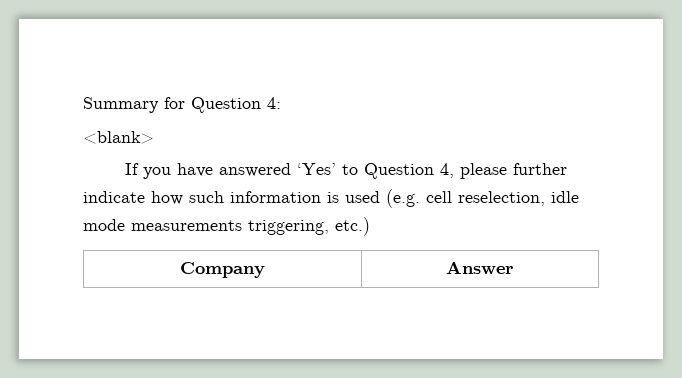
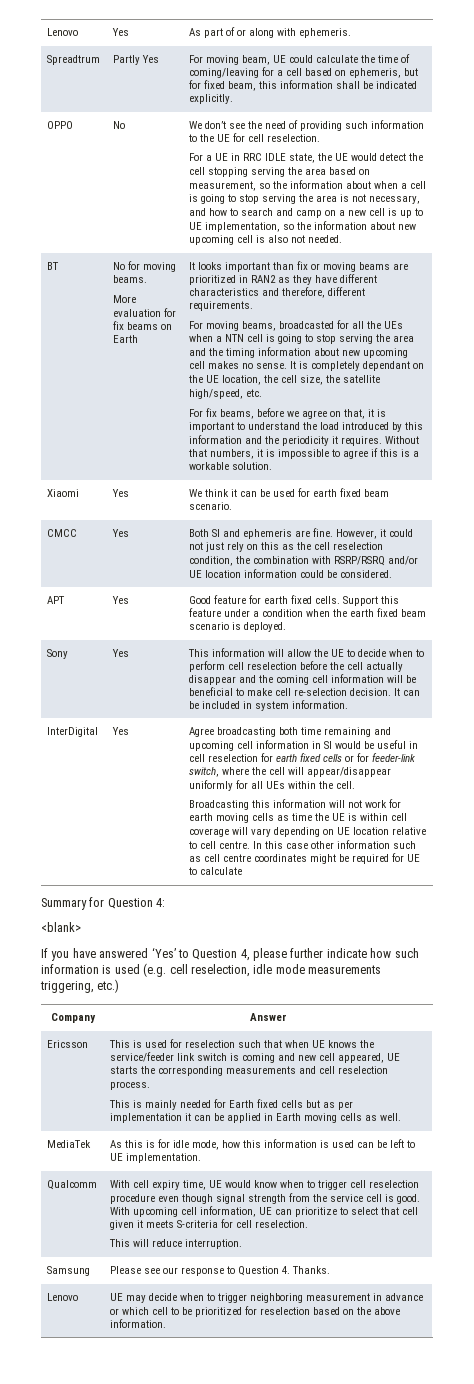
+ Lenovo | Yes | As part of or along with ephemeris.
+ Spreadtrum | Partly Yes | For moving beam, UE could calculate the time of coming/leaving for a cell based on ephemeris, but for fixed beam, this information shall be indicated explicitly.
+ OPPO | No | We don’t see the need of providing such information to the UE for cell reselection.
+ For a UE in RRC IDLE state, the UE would detect the cell stopping serving the area based on measurement, so the information about when a cell is going to stop serving the area is not necessary, and how to search and camp on a new cell is up to UE implementation, so the information about new upcoming cell is also not needed.
+ BT | No for moving beams.
+ More evaluation for fix beams on Earth | It looks important than fix or moving beams are prioritized in RAN2 as they have different characteristics and therefore, different requirements.
+ For moving beams, broadcasted for all the UEs when a NTN cell is going to stop serving the area and the timing information about new upcoming cell makes no sense. It is completely dependant on the UE location, the cell size, the satellite high/speed, etc.
+ For fix beams, before we agree on that, it is important to understand the load introduced by this information and the periodicity it requires. Without that numbers, it is impossible to agree if this is a workable solution.
+ Xiaomi | Yes | We think it can be used for earth fixed beam scenario.
+ CMCC | Yes | Both SI and ephemeris are fine. However, it could not just rely on this as the cell reselection condition, the combination with RSRP/RSRQ and/or UE location information could be considered.
+ APT | Yes | Good feature for earth fixed cells. Support this feature under a condition when the earth fixed beam scenario is deployed.
+ Sony | Yes | This information will allow the UE to decide when to perform cell reselection before the cell actually disappear and the coming cell information will be beneficial to make cell re-selection decision. It can be included in system information.
+ InterDigital | Yes | Agree broadcasting both time remaining and upcoming cell information in SI would be useful in cell reselection for earth fixed cells or for feeder-link switch, where the cell will appear/disappear uniformly for all UEs within the cell.
+ Broadcasting this information will not work for earth moving cells as time the UE is within cell coverage will vary depending on UE location relative to cell centre. In this case other information such as cell centre coordinates might be required for UE to calculate
+ Ericsson | This is used for reselection such that when UE knows the service/feeder link switch is coming and new cell appeared, UE starts the corresponding measurements and cell reselection process.
+ This is mainly needed for Earth fixed cells but as per implementation it can be applied in Earth moving cells as well.
+ MediaTek | As this is for idle mode, how this information is used can be left to UE implementation.
+ Qualcomm | With cell expiry time, UE would know when to trigger cell reselection procedure even though signal strength from the service cell is good. With upcoming cell information, UE can prioritize to select that cell given it meets S-criteria for cell reselection.
+ This will reduce interruption.
+ Samsung | Please see our response to Question 4. Thanks.
+ Lenovo | UE may decide when to trigger neighboring measurement in advance or which cell to be prioritized for reselection based on the above information.

